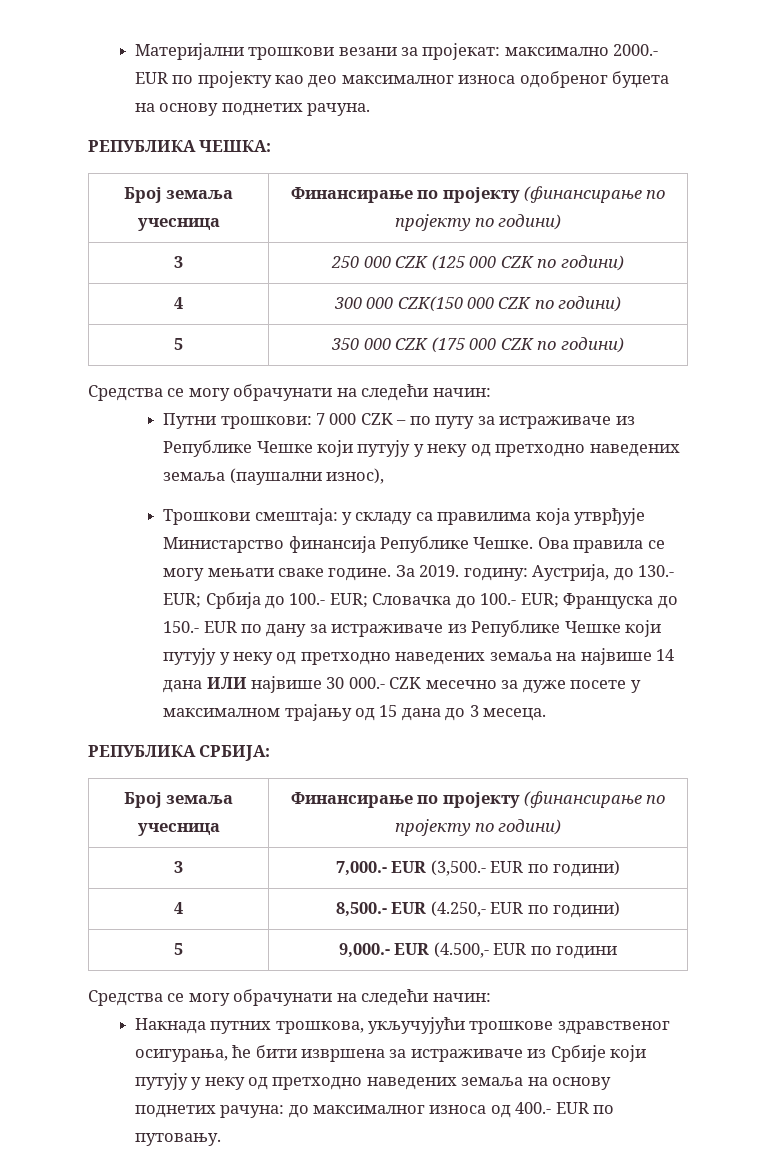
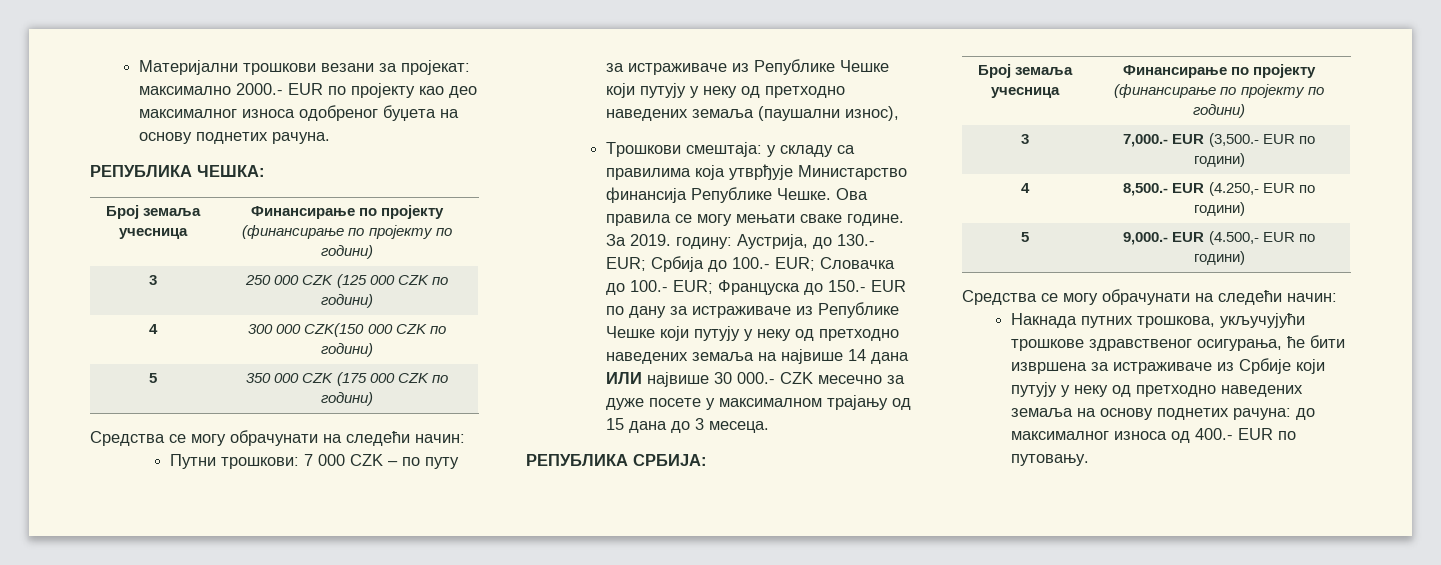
- 5 | 9,000.- EUR (4.500,- EUR по години
+ 5 | 9,000.- EUR (4.500,- EUR по години)

